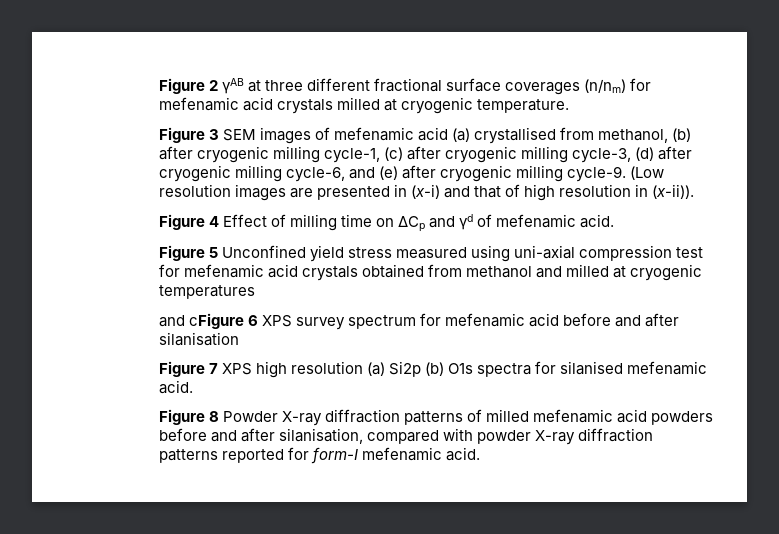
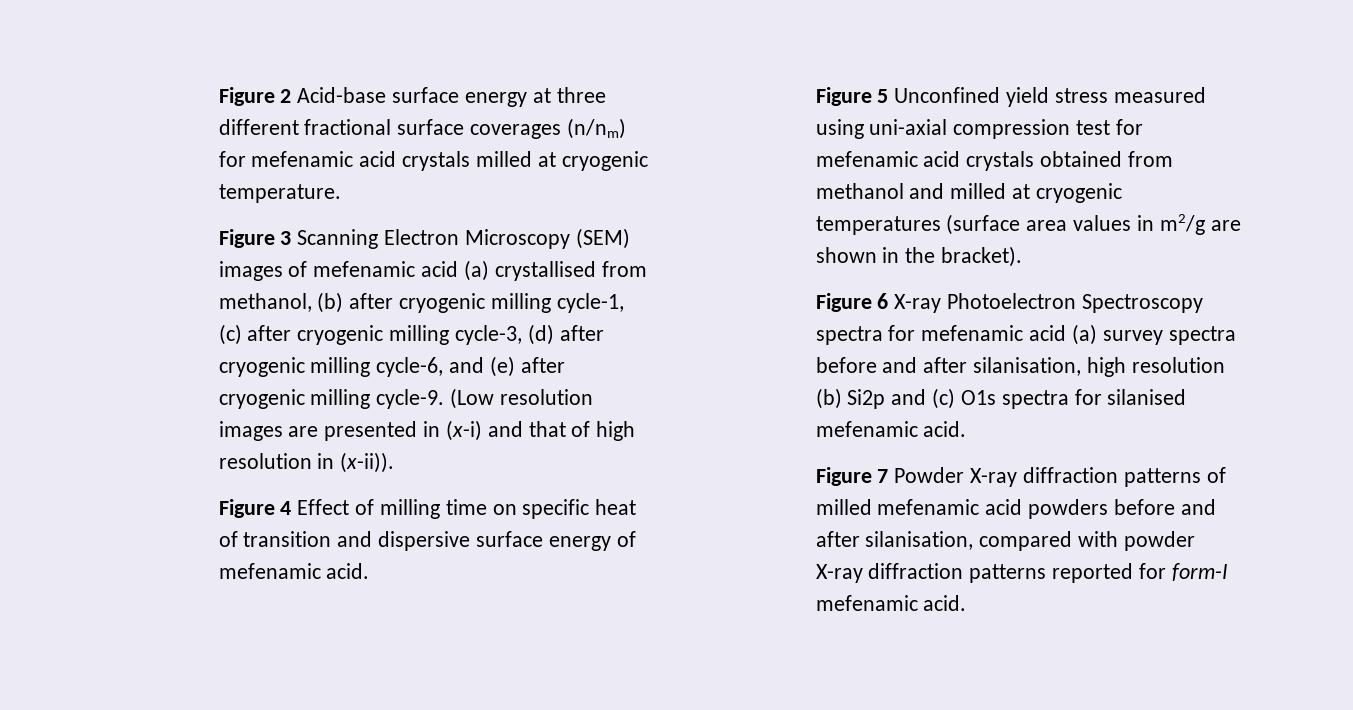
- Figure 2 γAB at three different fractional surface coverages (n/nm) for mefenamic acid crystals milled at cryogenic temperature.
+ Figure 2 Acid-base surface energy at three different fractional surface coverages (n/nm) for mefenamic acid crystals milled at cryogenic temperature.
- Figure 3 SEM images of mefenamic acid (a) crystallised from methanol, (b) after cryogenic milling cycle-1, (c) after cryogenic milling cycle-3, (d) after cryogenic milling cycle-6, and (e) after cryogenic milling cycle-9.
+ Figure 3 Scanning Electron Microscopy (SEM) images of mefenamic acid (a) crystallised from methanol, (b) after cryogenic milling cycle-1, (c) after cryogenic milling cycle-3, (d) after cryogenic milling cycle-6, and (e) after cryogenic milling cycle-9.
- Figure 4 Effect of milling time on ΔCp and γd of mefenamic acid.
+ Figure 4 Effect of milling time on specific heat of transition and dispersive surface energy of mefenamic acid.
- Figure 5 Unconfined yield stress measured using uni-axial compression test for mefenamic acid crystals obtained from methanol and milled at cryogenic temperatures
- and cFigure 6 XPS survey spectrum for mefenamic acid before and after silanisation
- Figure 7 XPS high resolution (a) Si2p (b) O1s spectra for silanised mefenamic acid.
+ Figure 5 Unconfined yield stress measured using uni-axial compression test for mefenamic acid crystals obtained from methanol and milled at cryogenic temperatures (surface area values in m2/g are shown in the bracket).
+ Figure 6 X-ray Photoelectron Spectroscopy spectra for mefenamic acid (a) survey spectra before and after silanisation, high resolution (b) Si2p and (c) O1s spectra for silanised mefenamic acid.
- Figure 8 Powder X-ray diffraction patterns of milled mefenamic acid powders before and after silanisation, compared with powder X-ray diffraction patterns reported for form-I mefenamic acid.
+ Figure 7 Powder X-ray diffraction patterns of milled mefenamic acid powders before and after silanisation, compared with powder X-ray diffraction patterns reported for form-I mefenamic acid.

